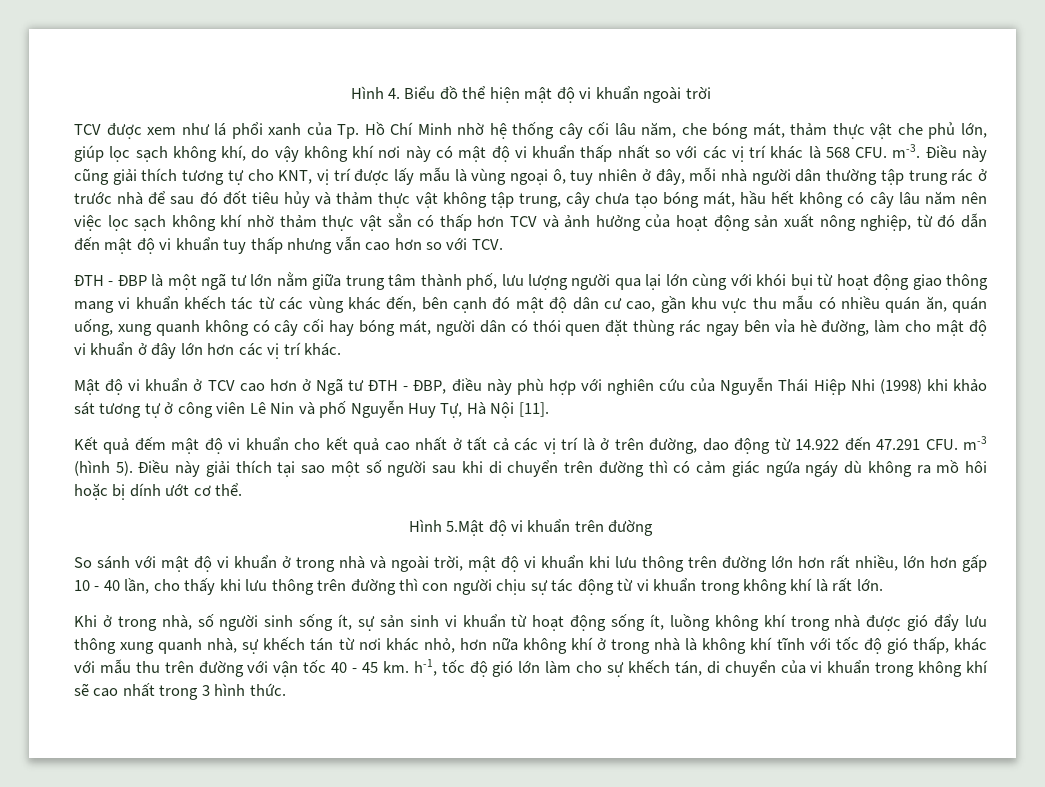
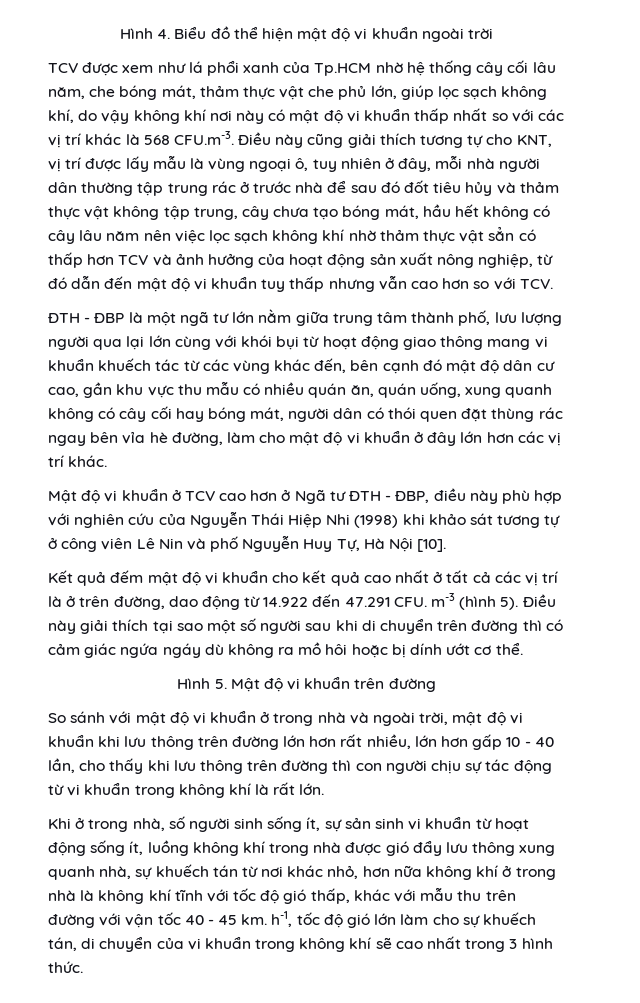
- TCV được xem như lá phổi xanh của Tp. Hồ Chí Minh nhờ hệ thống cây cối lâu năm, che bóng mát, thảm thực vật che phủ lớn, giúp lọc sạch không khí, do vậy không khí nơi này có mật độ vi khuẩn thấp nhất so với các vị trí khác là 568 CFU. m-3. Điều này cũng giải thích tương tự cho KNT, vị trí được lấy mẫu là vùng ngoại ô, tuy nhiên ở đây, mỗi nhà người dân thường tập trung rác ở trước nhà để sau đó đốt tiêu hủy và thảm thực vật không tập trung, cây chưa tạo bóng mát, hầu hết không có cây lâu năm nên việc lọc sạch không khí nhờ thảm thực vật sẳn có thấp hơn TCV và ảnh hưởng của hoạt động sản xuất nông nghiệp, từ đó dẫn đến mật độ vi khuẩn tuy thấp nhưng vẫn cao hơn so với TCV.
+ TCV được xem như lá phổi xanh của Tp.HCM nhờ hệ thống cây cối lâu năm, che bóng mát, thảm thực vật che phủ lớn, giúp lọc sạch không khí, do vậy không khí nơi này có mật độ vi khuẩn thấp nhất so với các vị trí khác là 568 CFU.m-3. Điều này cũng giải thích tương tự cho KNT, vị trí được lấy mẫu là vùng ngoại ô, tuy nhiên ở đây, mỗi nhà người dân thường tập trung rác ở trước nhà để sau đó đốt tiêu hủy và thảm thực vật không tập trung, cây chưa tạo bóng mát, hầu hết không có cây lâu năm nên việc lọc sạch không khí nhờ thảm thực vật sẳn có thấp hơn TCV và ảnh hưởng của hoạt động sản xuất nông nghiệp, từ đó dẫn đến mật độ vi khuẩn tuy thấp nhưng vẫn cao hơn so với TCV.
- ĐTH - ĐBP là một ngã tư lớn nằm giữa trung tâm thành phố, lưu lượng người qua lại lớn cùng với khói bụi từ hoạt động giao thông mang vi khuẩn khếch tác từ các vùng khác đến, bên cạnh đó mật độ dân cư cao, gần khu vực thu mẫu có nhiều quán ăn, quán uống, xung quanh không có cây cối hay bóng mát, người dân có thói quen đặt thùng rác ngay bên vỉa hè đường, làm cho mật độ vi khuẩn ở đây lớn hơn các vị trí khác.
+ ĐTH - ĐBP là một ngã tư lớn nằm giữa trung tâm thành phố, lưu lượng người qua lại lớn cùng với khói bụi từ hoạt động giao thông mang vi khuẩn khuếch tác từ các vùng khác đến, bên cạnh đó mật độ dân cư cao, gần khu vực thu mẫu có nhiều quán ăn, quán uống, xung quanh không có cây cối hay bóng mát, người dân có thói quen đặt thùng rác ngay bên vỉa hè đường, làm cho mật độ vi khuẩn ở đây lớn hơn các vị trí khác.
- Mật độ vi khuẩn ở TCV cao hơn ở Ngã tư ĐTH - ĐBP, điều này phù hợp với nghiên cứu của Nguyễn Thái Hiệp Nhi (1998) khi khảo sát tương tự ở công viên Lê Nin và phố Nguyễn Huy Tự, Hà Nội [11].
+ Mật độ vi khuẩn ở TCV cao hơn ở Ngã tư ĐTH - ĐBP, điều này phù hợp với nghiên cứu của Nguyễn Thái Hiệp Nhi (1998) khi khảo sát tương tự ở công viên Lê Nin và phố Nguyễn Huy Tự, Hà Nội [10].
- Hình 5.Mật độ vi khuẩn trên đường
+ Hình 5. Mật độ vi khuẩn trên đường
- Khi ở trong nhà, số người sinh sống ít, sự sản sinh vi khuẩn từ hoạt động sống ít, luồng không khí trong nhà được gió đẩy lưu thông xung quanh nhà, sự khếch tán từ nơi khác nhỏ, hơn nữa không khí ở trong nhà là không khí tĩnh với tốc độ gió thấp, khác với mẫu thu trên đường với vận tốc 40 - 45 km. h-1, tốc độ gió lớn làm cho sự khếch tán, di chuyển của vi khuẩn trong không khí sẽ cao nhất trong 3 hình thức.
+ Khi ở trong nhà, số người sinh sống ít, sự sản sinh vi khuẩn từ hoạt động sống ít, luồng không khí trong nhà được gió đẩy lưu thông xung quanh nhà, sự khuếch tán từ nơi khác nhỏ, hơn nữa không khí ở trong nhà là không khí tĩnh với tốc độ gió thấp, khác với mẫu thu trên đường với vận tốc 40 - 45 km. h-1, tốc độ gió lớn làm cho sự khuếch tán, di chuyển của vi khuẩn trong không khí sẽ cao nhất trong 3 hình thức.

